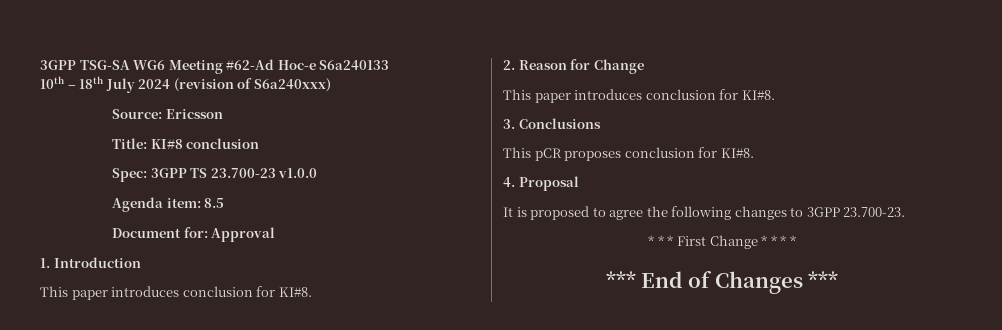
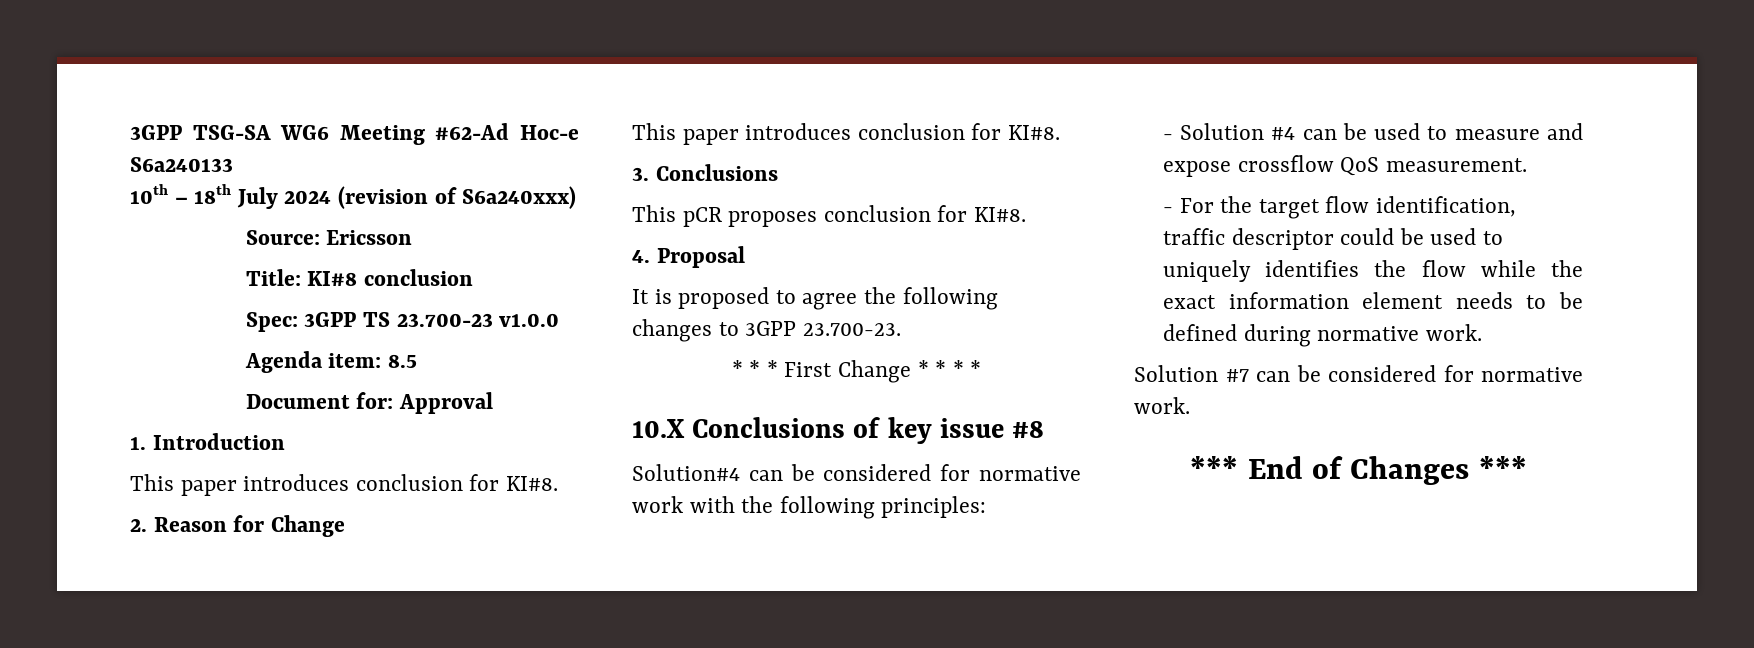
+ 10.X Conclusions of key issue #8
+ Solution#4 can be considered for normative work with the following principles:
+ - Solution #4 can be used to measure and expose crossflow QoS measurement.
+ - For the target flow identification, traffic descriptor could be used to uniquely identifies the flow while the exact information element needs to be defined during normative work.
+ Solution #7 can be considered for normative work.

